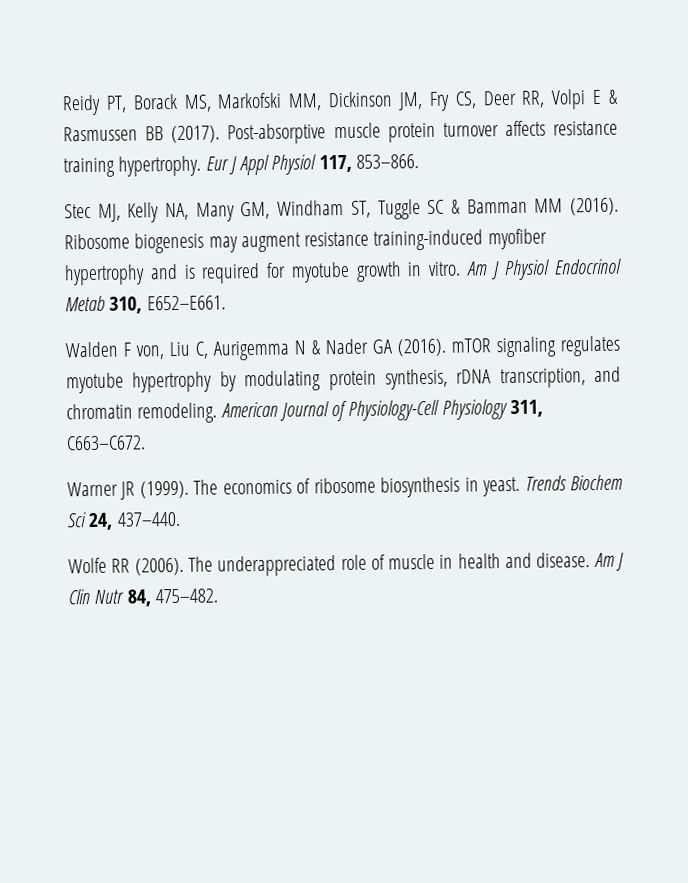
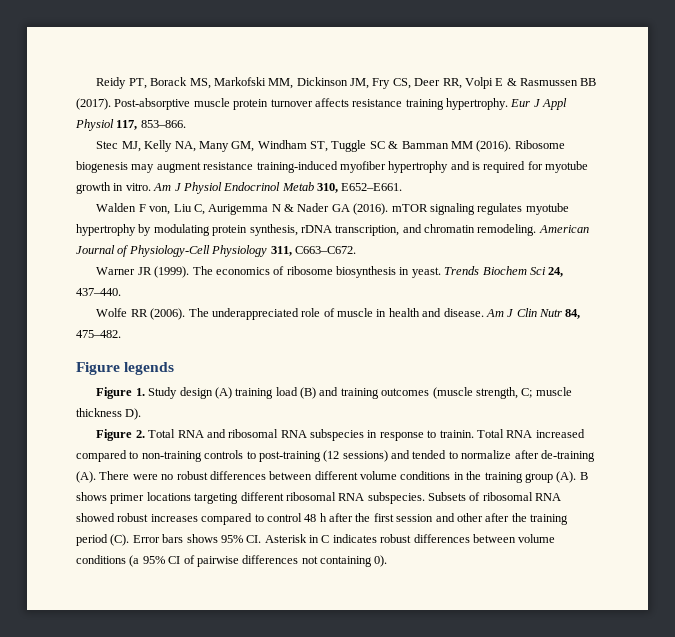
+ Figure legends
+ Figure 1. Study design (A) training load (B) and training outcomes (muscle strength, C; muscle thickness D).
+ Figure 2. Total RNA and ribosomal RNA subspecies in response to trainin. Total RNA increased compared to non-training controls to post-training (12 sessions) and tended to normalize after de-training (A). There were no robust differences between different volume conditions in the training group (A). B shows primer locations targeting different ribosomal RNA subspecies. Subsets of ribosomal RNA showed robust increases compared to control 48 h after the first session and other after the training period (C). Error bars shows 95% CI. Asterisk in C indicates robust differences between volume conditions (a 95% CI of pairwise differences not containing 0).

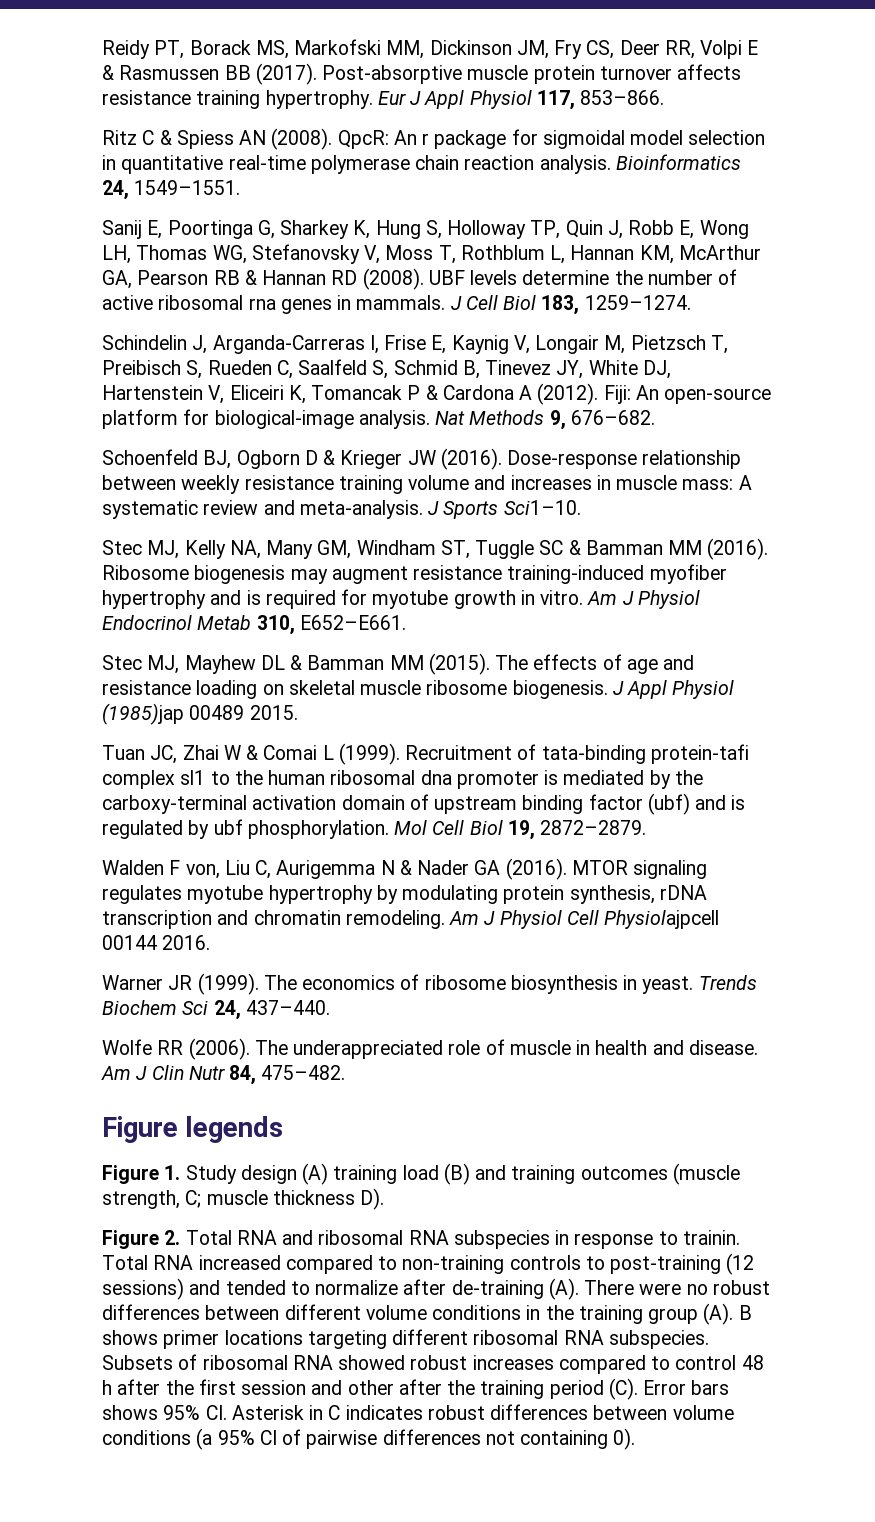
+ Ritz C & Spiess AN (2008). QpcR: An r package for sigmoidal model selection in quantitative real-time polymerase chain reaction analysis. Bioinformatics 24, 1549–1551.
+ Sanij E, Poortinga G, Sharkey K, Hung S, Holloway TP, Quin J, Robb E, Wong LH, Thomas WG, Stefanovsky V, Moss T, Rothblum L, Hannan KM, McArthur GA, Pearson RB & Hannan RD (2008). UBF levels determine the number of active ribosomal rna genes in mammals. J Cell Biol 183, 1259–1274.
+ Schindelin J, Arganda-Carreras I, Frise E, Kaynig V, Longair M, Pietzsch T, Preibisch S, Rueden C, Saalfeld S, Schmid B, Tinevez JY, White DJ, Hartenstein V, Eliceiri K, Tomancak P & Cardona A (2012). Fiji: An open-source platform for biological-image analysis. Nat Methods 9, 676–682.
+ Schoenfeld BJ, Ogborn D & Krieger JW (2016). Dose-response relationship between weekly resistance training volume and increases in muscle mass: A systematic review and meta-analysis. J Sports Sci1–10.
+ Stec MJ, Mayhew DL & Bamman MM (2015). The effects of age and resistance loading on skeletal muscle ribosome biogenesis. J Appl Physiol (1985)jap 00489 2015.
+ Tuan JC, Zhai W & Comai L (1999). Recruitment of tata-binding protein-tafi complex sl1 to the human ribosomal dna promoter is mediated by the carboxy-terminal activation domain of upstream binding factor (ubf) and is regulated by ubf phosphorylation. Mol Cell Biol 19, 2872–2879.
- Walden F von, Liu C, Aurigemma N & Nader GA (2016). mTOR signaling regulates myotube hypertrophy by modulating protein synthesis, rDNA transcription, and chromatin remodeling.
+ Walden F von, Liu C, Aurigemma N & Nader GA (2016). MTOR signaling regulates myotube hypertrophy by modulating protein synthesis, rDNA transcription and chromatin remodeling.
- American Journal of Physiology-Cell Physiology 311, C663–C672.
+ Am J Physiol Cell Physiolajpcell 00144 2016.

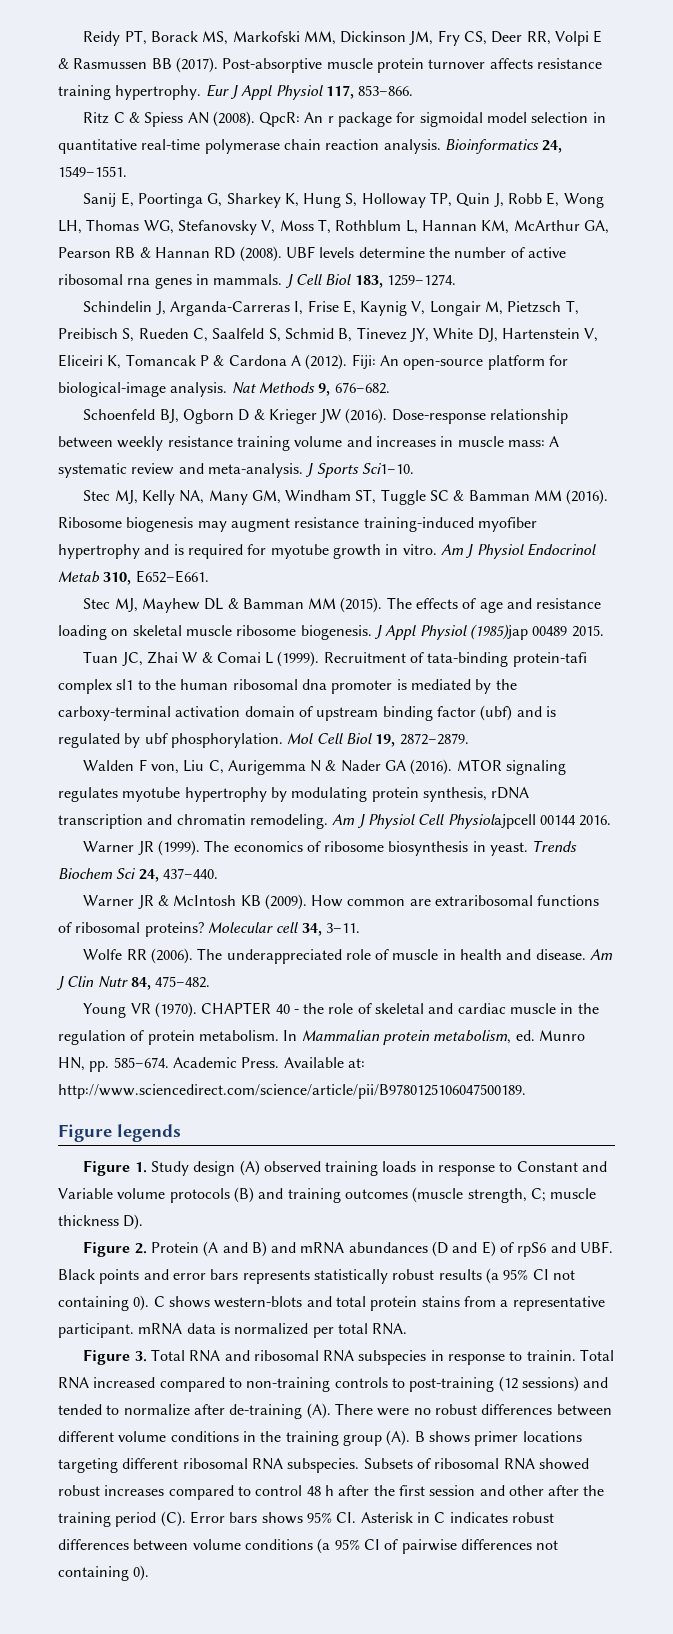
+ Warner JR & McIntosh KB (2009). How common are extraribosomal functions of ribosomal proteins? Molecular cell 34, 3–11.
+ Young VR (1970). CHAPTER 40 - the role of skeletal and cardiac muscle in the regulation of protein metabolism. In Mammalian protein metabolism, ed. Munro HN, pp. 585–674. Academic Press. Available at: http://www.sciencedirect.com/science/article/pii/B9780125106047500189.
- Figure 1. Study design (A) training load (B) and training outcomes (muscle strength, C; muscle thickness D).
+ Figure 1. Study design (A) observed training loads in response to Constant and Variable volume protocols (B) and training outcomes (muscle strength, C; muscle thickness D).
- Figure 2. Total RNA and ribosomal RNA subspecies in response to trainin.
+ Figure 2. Protein (A and B) and mRNA abundances (D and E) of rpS6 and UBF. Black points and error bars represents statistically robust results (a 95% CI not containing 0). C shows western-blots and total protein stains from a representative participant. mRNA data is normalized per total RNA.
+ Figure 3. Total RNA and ribosomal RNA subspecies in response to trainin.

